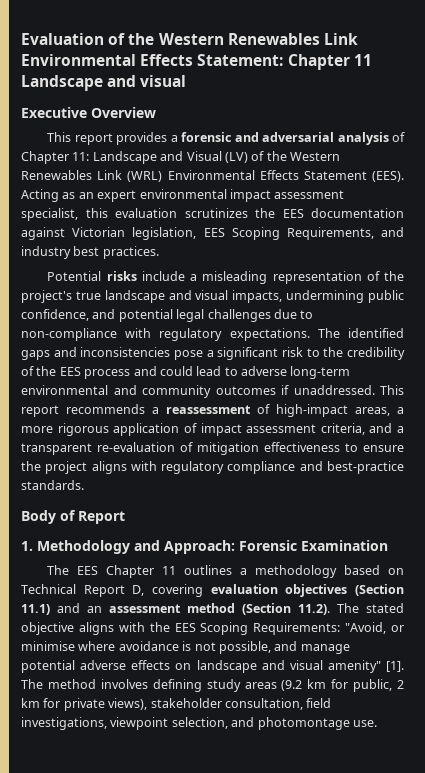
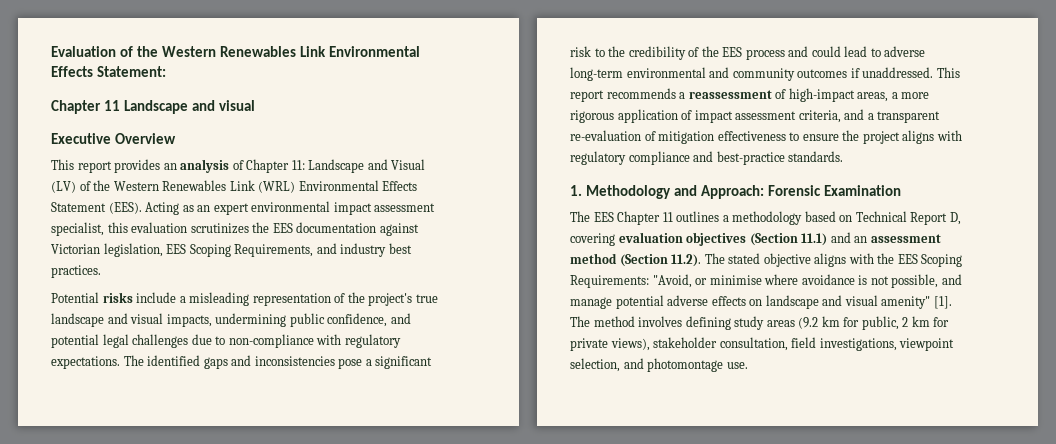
- Evaluation of the Western Renewables Link Environmental Effects Statement: Chapter 11 Landscape and visual
+ Evaluation of the Western Renewables Link Environmental Effects Statement:
+ Chapter 11 Landscape and visual
- This report provides a forensic and adversarial analysis of Chapter 11: Landscape and Visual (LV) of the Western Renewables Link (WRL) Environmental Effects Statement (EES).
+ This report provides an analysis of Chapter 11: Landscape and Visual (LV) of the Western Renewables Link (WRL) Environmental Effects Statement (EES).
- Body of Report

